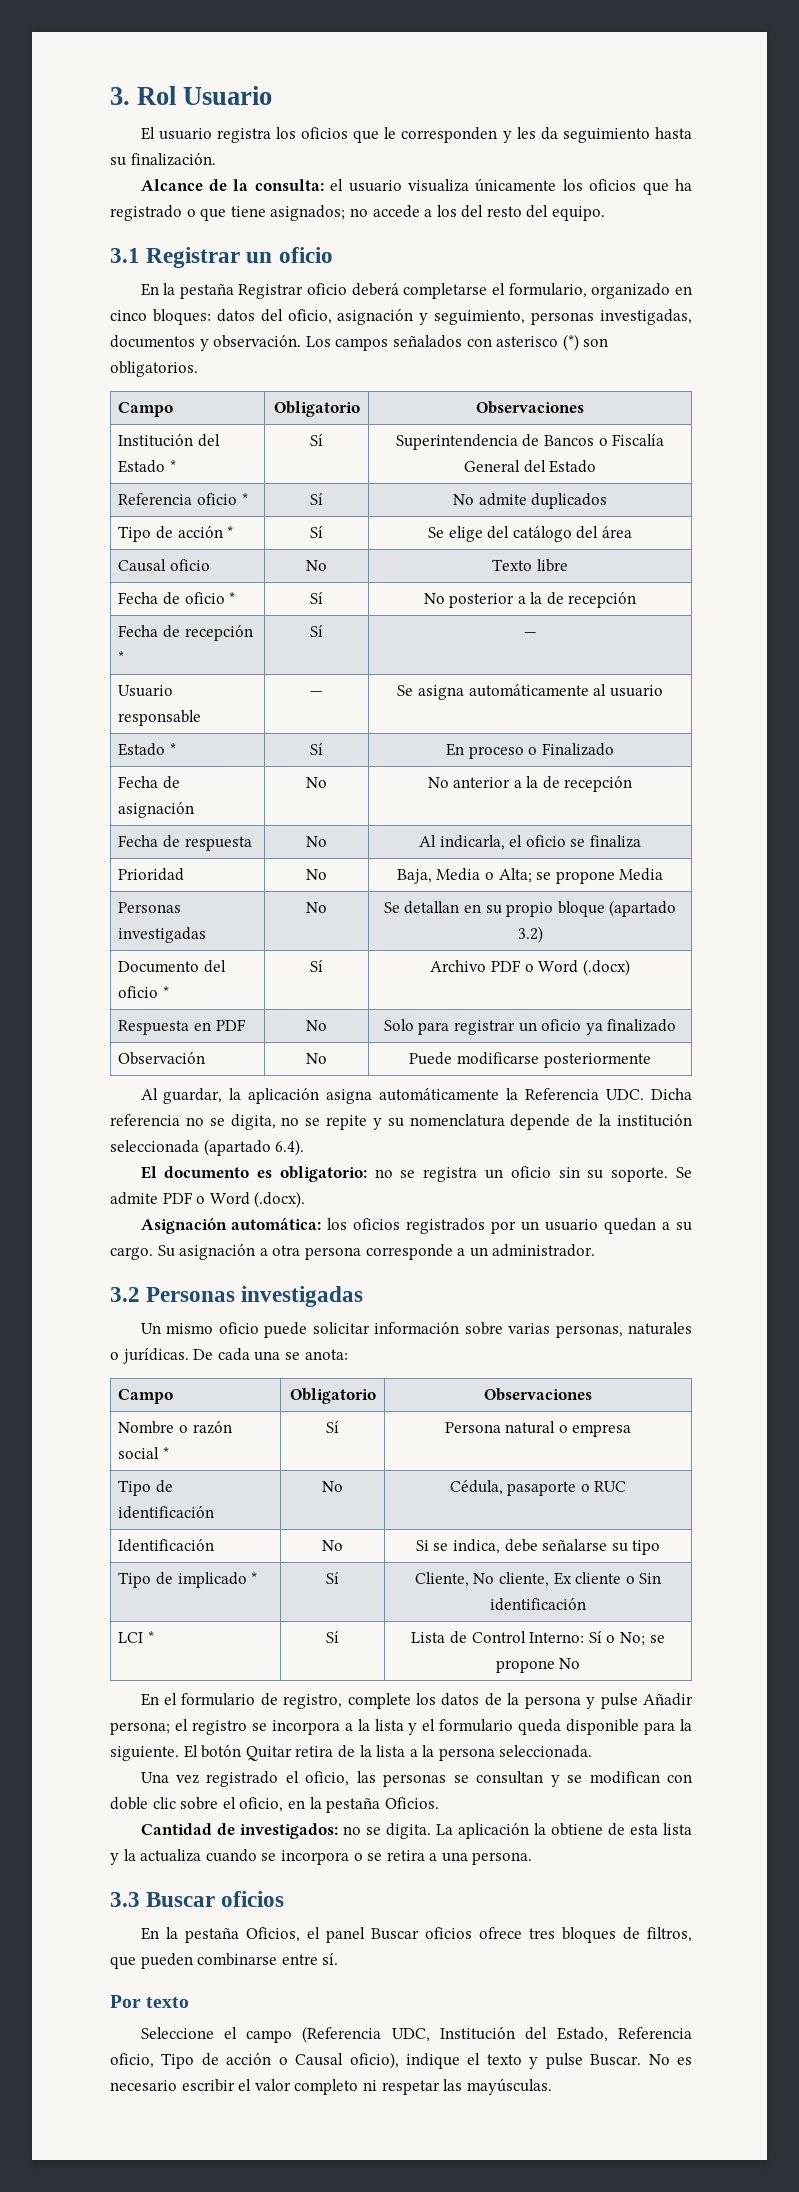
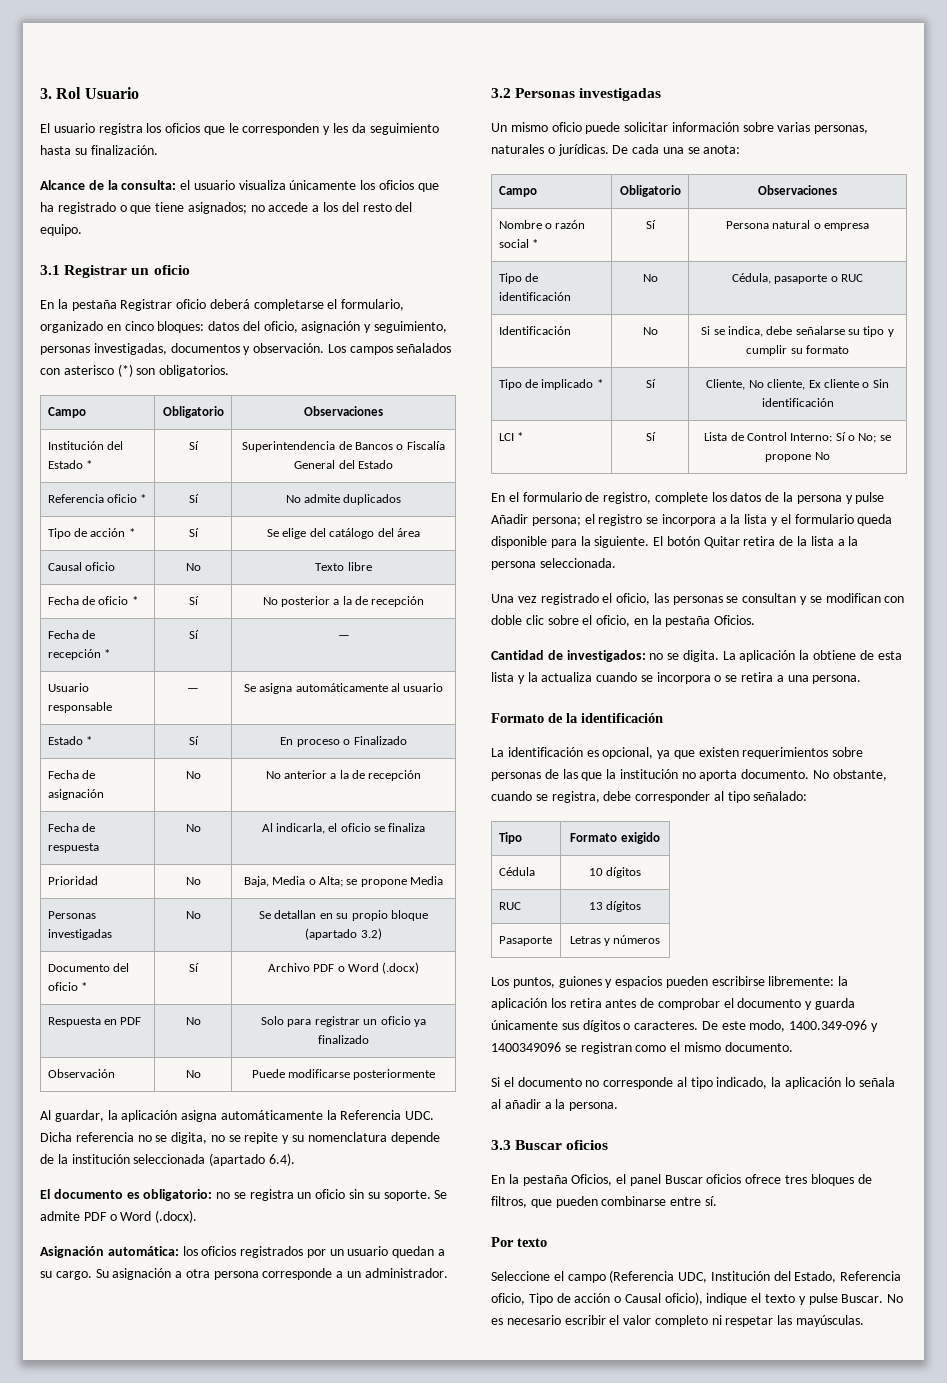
- Identificación | No | Si se indica, debe señalarse su tipo
+ Identificación | No | Si se indica, debe señalarse su tipo y cumplir su formato
+ Formato de la identificación
+ La identificación es opcional, ya que existen requerimientos sobre personas de las que la institución no aporta documento. No obstante, cuando se registra, debe corresponder al tipo señalado:
+ Tipo | Formato exigido
+ Cédula | 10 dígitos
+ RUC | 13 dígitos
+ Pasaporte | Letras y números
+ Los puntos, guiones y espacios pueden escribirse libremente: la aplicación los retira antes de comprobar el documento y guarda únicamente sus dígitos o caracteres. De este modo, 1400.349-096 y 1400349096 se registran como el mismo documento.
+ Si el documento no corresponde al tipo indicado, la aplicación lo señala al añadir a la persona.

